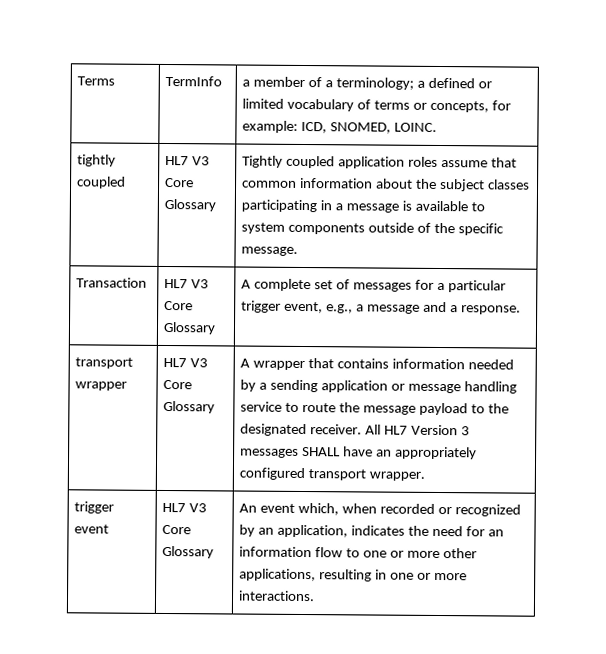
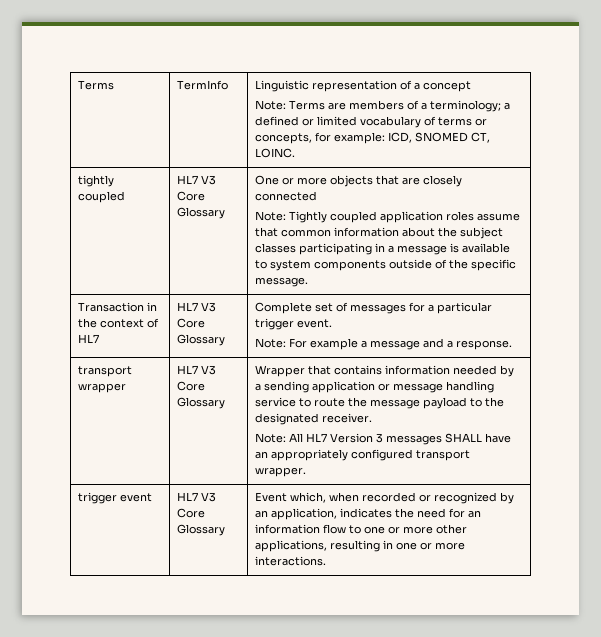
- Terms | TermInfo | a member of a terminology; a defined or limited vocabulary of terms or concepts, for example: ICD, SNOMED, LOINC.
+ Terms | TermInfo | Linguistic representation of a concept
+ Note: Terms are members of a terminology; a defined or limited vocabulary of terms or concepts, for example: ICD, SNOMED CT, LOINC.
- Tightly coupled application roles assume that common information about the subject classes participating in a message is available to system components outside of the specific message.
+ One or more objects that are closely connected
+ Note: Tightly coupled application roles assume that common information about the subject classes participating in a message is available to system components outside of the specific message.
- Transaction | HL7 V3 Core Glossary | A complete set of messages for a particular trigger event, e.g., a message and a response.
+ Transaction in the context of HL7 | HL7 V3 Core Glossary | Complete set of messages for a particular trigger event.
+ Note: For example a message and a response.
- A wrapper that contains information needed by a sending application or message handling service to route the message payload to the designated receiver. All HL7 Version 3 messages SHALL have an appropriately configured transport wrapper.
+ Wrapper that contains information needed by a sending application or message handling service to route the message payload to the designated receiver.
+ Note: All HL7 Version 3 messages SHALL have an appropriately configured transport wrapper.
- trigger event | HL7 V3 Core Glossary | An event which, when recorded or recognized by an application, indicates the need for an information flow to one or more other applications, resulting in one or more interactions.
+ trigger event | HL7 V3 Core Glossary | Event which, when recorded or recognized by an application, indicates the need for an information flow to one or more other applications, resulting in one or more interactions.

